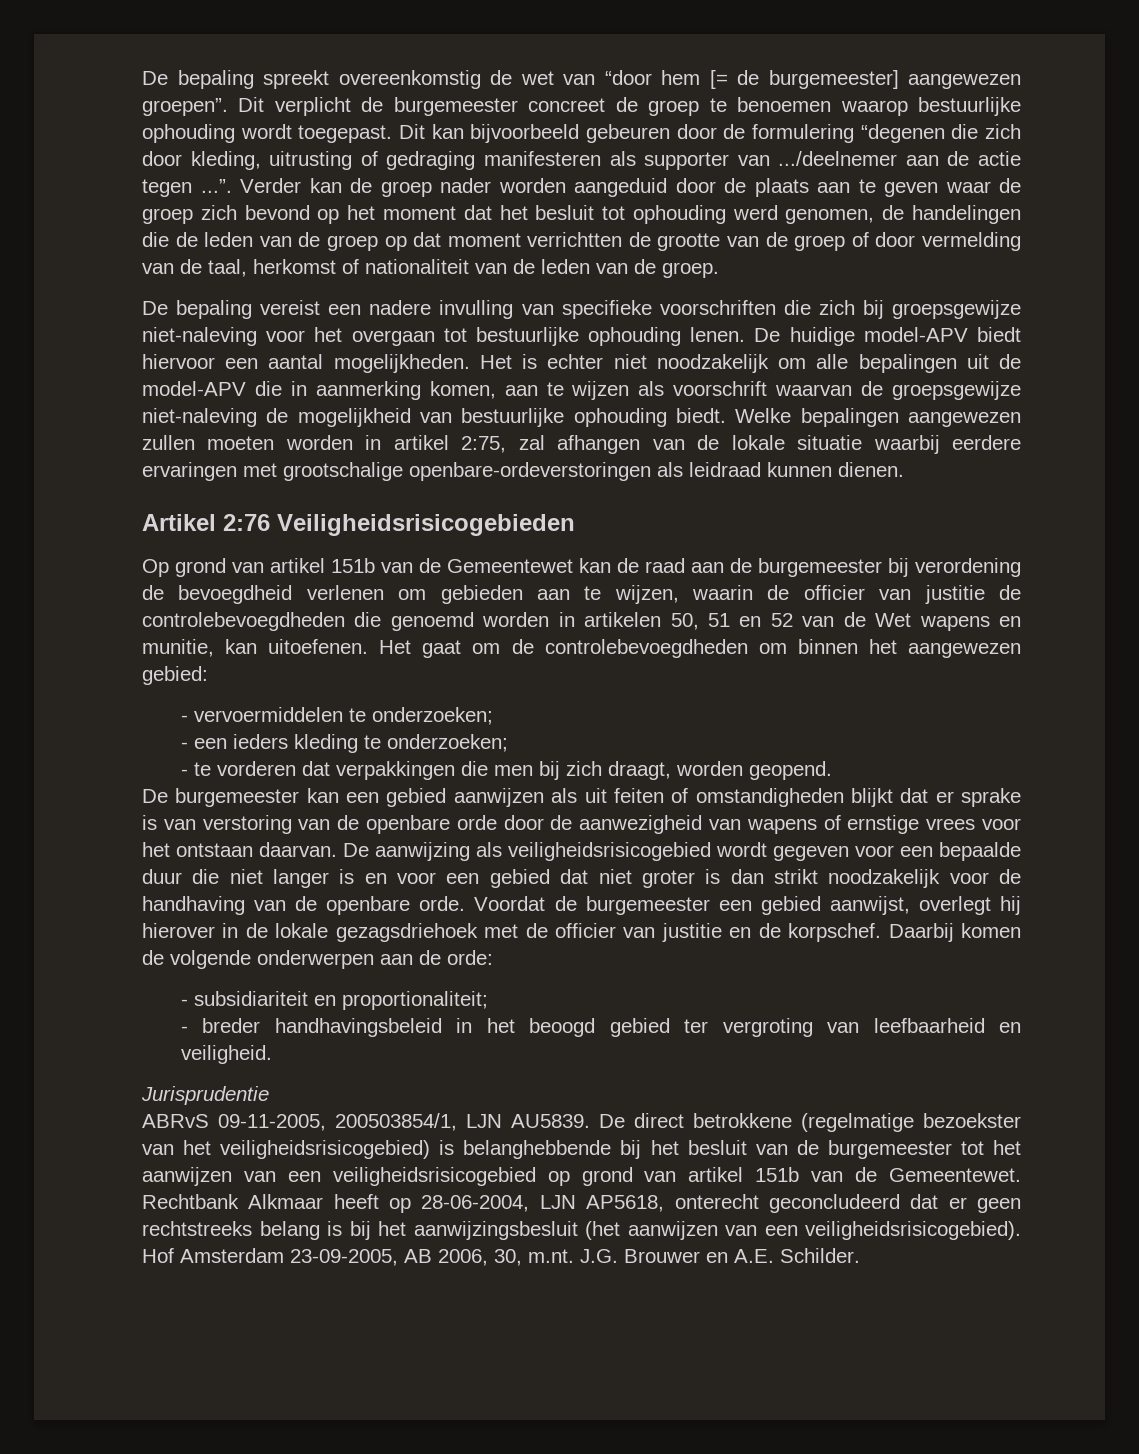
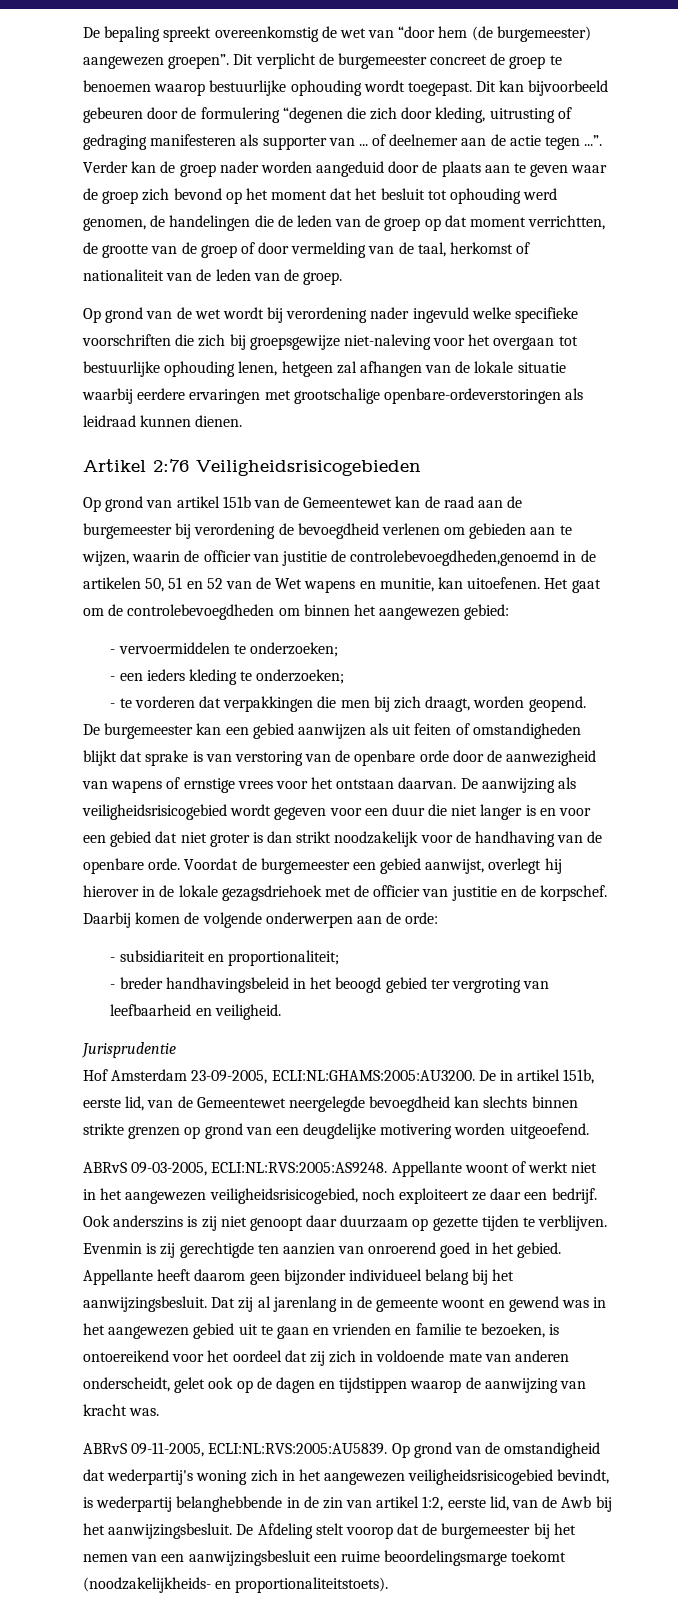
- De bepaling spreekt overeenkomstig de wet van “door hem [= de burgemeester] aangewezen groepen”.
+ De bepaling spreekt overeenkomstig de wet van “door hem (de burgemeester) aangewezen groepen”.
- Dit kan bijvoorbeeld gebeuren door de formulering “degenen die zich door kleding, uitrusting of gedraging manifesteren als supporter van .../deelnemer aan de actie tegen ...”. Verder kan de groep nader worden aangeduid door de plaats aan te geven waar de groep zich bevond op het moment dat het besluit tot ophouding werd genomen, de handelingen die de leden van de groep op dat moment verrichtten de grootte van de groep of door vermelding van de taal, herkomst of nationaliteit van de leden van de groep.
+ Dit kan bijvoorbeeld gebeuren door de formulering “degenen die zich door kleding, uitrusting of gedraging manifesteren als supporter van ... of deelnemer aan de actie tegen ...”. Verder kan de groep nader worden aangeduid door de plaats aan te geven waar de groep zich bevond op het moment dat het besluit tot ophouding werd genomen, de handelingen die de leden van de groep op dat moment verrichtten, de grootte van de groep of door vermelding van de taal, herkomst of nationaliteit van de leden van de groep.
- De bepaling vereist een nadere invulling van specifieke voorschriften die zich bij groepsgewijze niet-naleving voor het overgaan tot bestuurlijke ophouding lenen. De huidige model-APV biedt hiervoor een aantal mogelijkheden. Het is echter niet noodzakelijk om alle bepalingen uit de model-APV die in aanmerking komen, aan te wijzen als voorschrift waarvan de groepsgewijze niet-naleving de mogelijkheid van bestuurlijke ophouding biedt. Welke bepalingen aangewezen zullen moeten worden in artikel 2:75, zal afhangen van de lokale situatie waarbij eerdere ervaringen met grootschalige openbare-ordeverstoringen als leidraad kunnen dienen.
+ Op grond van de wet wordt bij verordening nader ingevuld welke specifieke voorschriften die zich bij groepsgewijze niet-naleving voor het overgaan tot bestuurlijke ophouding lenen, hetgeen zal afhangen van de lokale situatie waarbij eerdere ervaringen met grootschalige openbare-ordeverstoringen als leidraad kunnen dienen.
- Op grond van artikel 151b van de Gemeentewet kan de raad aan de burgemeester bij verordening de bevoegdheid verlenen om gebieden aan te wijzen, waarin de officier van justitie de controlebevoegdheden die genoemd worden in artikelen 50, 51 en 52 van de Wet wapens en munitie, kan uitoefenen.
+ Op grond van artikel 151b van de Gemeentewet kan de raad aan de burgemeester bij verordening de bevoegdheid verlenen om gebieden aan te wijzen, waarin de officier van justitie de controlebevoegdheden,genoemd in de artikelen 50, 51 en 52 van de Wet wapens en munitie, kan uitoefenen.
- De burgemeester kan een gebied aanwijzen als uit feiten of omstandigheden blijkt dat er sprake is van verstoring van de openbare orde door de aanwezigheid van wapens of ernstige vrees voor het ontstaan daarvan.
+ De burgemeester kan een gebied aanwijzen als uit feiten of omstandigheden blijkt dat sprake is van verstoring van de openbare orde door de aanwezigheid van wapens of ernstige vrees voor het ontstaan daarvan.
- De aanwijzing als veiligheidsrisicogebied wordt gegeven voor een bepaalde duur die niet langer is en voor een gebied dat niet groter is dan strikt noodzakelijk voor de handhaving van de openbare orde.
+ De aanwijzing als veiligheidsrisicogebied wordt gegeven voor een duur die niet langer is en voor een gebied dat niet groter is dan strikt noodzakelijk voor de handhaving van de openbare orde.
- ABRvS 09-11-2005, 200503854/1, LJN AU5839. De direct betrokkene (regelmatige bezoekster van het veiligheidsrisicogebied) is belanghebbende bij het besluit van de burgemeester tot het aanwijzen van een veiligheidsrisicogebied op grond van artikel 151b van de Gemeentewet. Rechtbank Alkmaar heeft op 28-06-2004, LJN AP5618, onterecht geconcludeerd dat er geen rechtstreeks belang is bij het aanwijzingsbesluit (het aanwijzen van een veiligheidsrisicogebied). Hof Amsterdam 23-09-2005, AB 2006, 30, m.nt. J.G. Brouwer en A.E. Schilder.
+ Hof Amsterdam 23-09-2005, ECLI:NL:GHAMS:2005:AU3200. De in artikel 151b, eerste lid, van de Gemeentewet neergelegde bevoegdheid kan slechts binnen strikte grenzen op grond van een deugdelijke motivering worden uitgeoefend.
+ ABRvS 09-03-2005, ECLI:NL:RVS:2005:AS9248. Appellante woont of werkt niet in het aangewezen veiligheidsrisicogebied, noch exploiteert ze daar een bedrijf. Ook anderszins is zij niet genoopt daar duurzaam op gezette tijden te verblijven. Evenmin is zij gerechtigde ten aanzien van onroerend goed in het gebied. Appellante heeft daarom geen bijzonder individueel belang bij het aanwijzingsbesluit. Dat zij al jarenlang in de gemeente woont en gewend was in het aangewezen gebied uit te gaan en vrienden en familie te bezoeken, is ontoereikend voor het oordeel dat zij zich in voldoende mate van anderen onderscheidt, gelet ook op de dagen en tijdstippen waarop de aanwijzing van kracht was.
+ ABRvS 09-11-2005, ECLI:NL:RVS:2005:AU5839. Op grond van de omstandigheid dat wederpartij's woning zich in het aangewezen veiligheidsrisicogebied bevindt, is wederpartij belanghebbende in de zin van artikel 1:2, eerste lid, van de Awb bij het aanwijzingsbesluit. De Afdeling stelt voorop dat de burgemeester bij het nemen van een aanwijzingsbesluit een ruime beoordelingsmarge toekomt (noodzakelijkheids- en proportionaliteitstoets).

